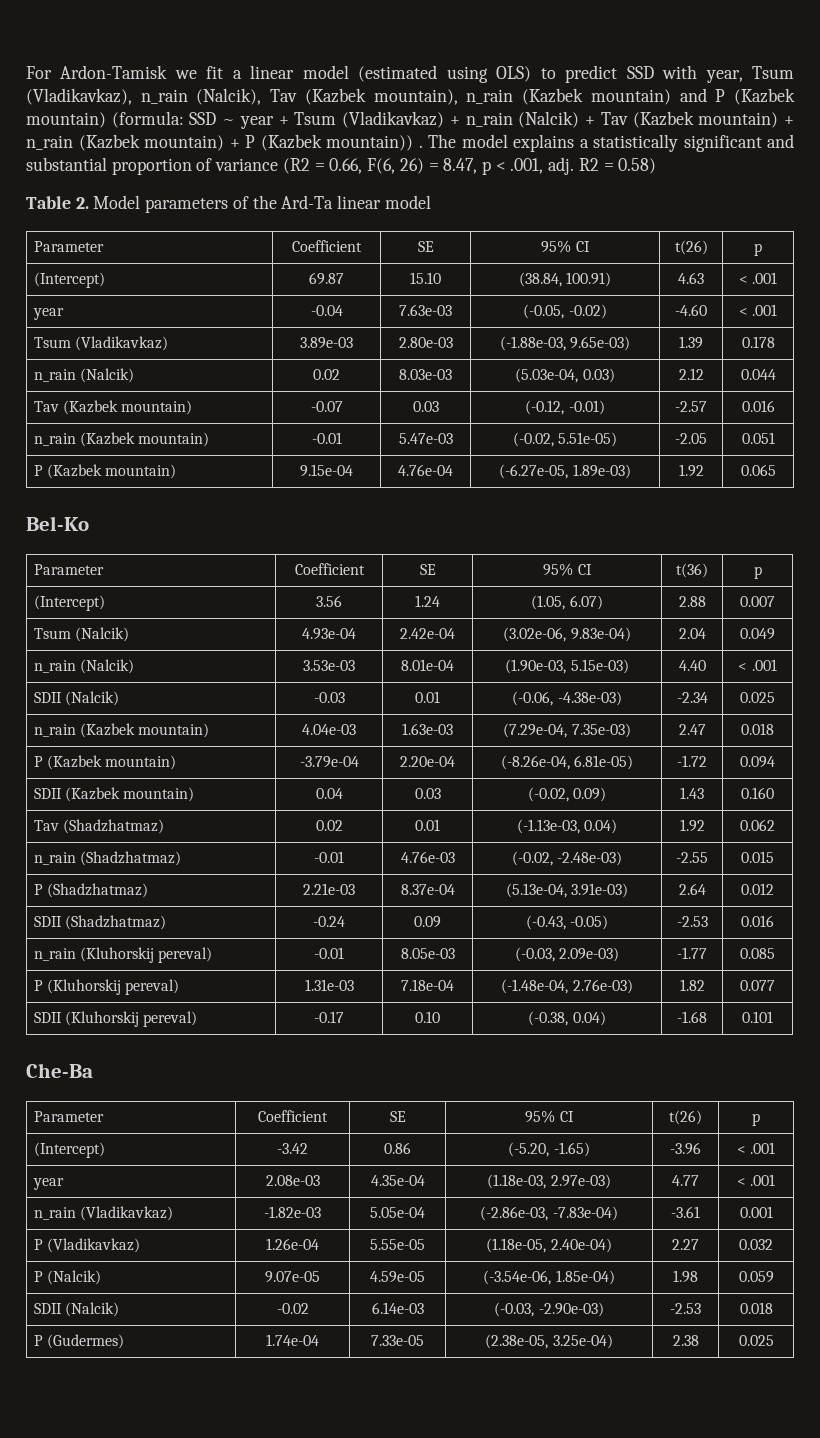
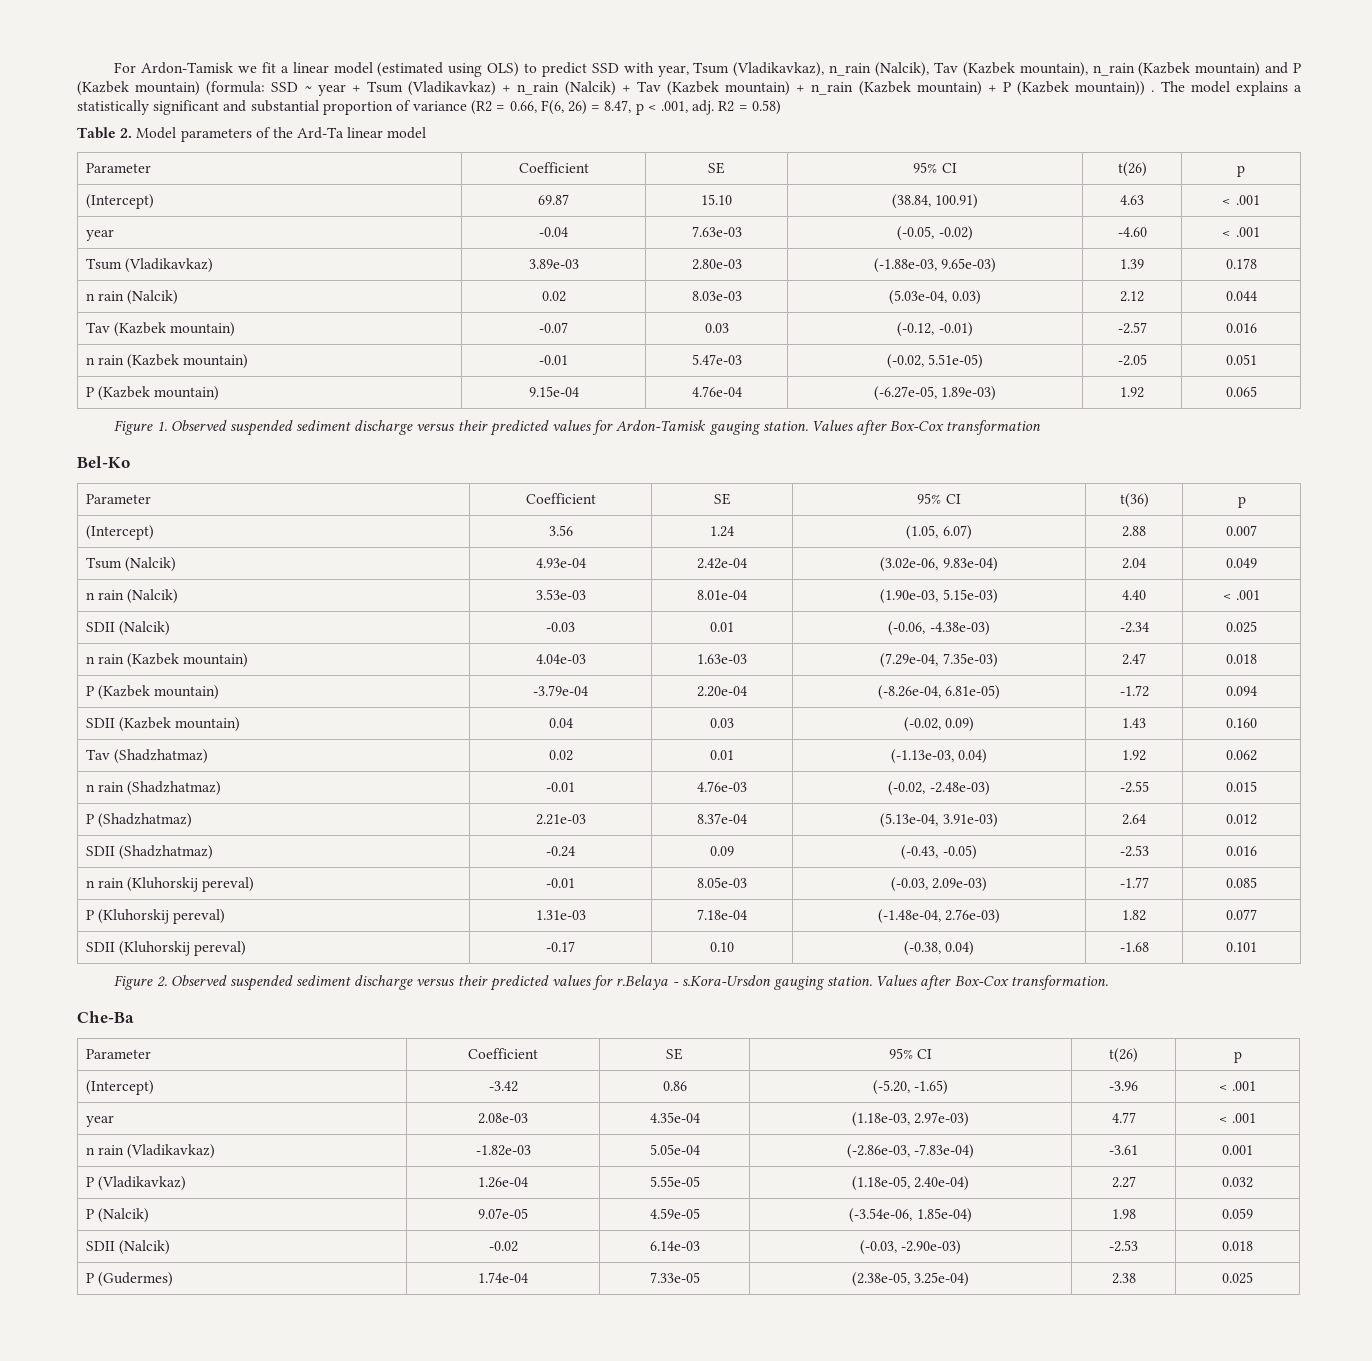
- n_rain (Nalcik) | 0.02 | 8.03e-03 | (5.03e-04, 0.03) | 2.12 | 0.044
+ n rain (Nalcik) | 0.02 | 8.03e-03 | (5.03e-04, 0.03) | 2.12 | 0.044
- n_rain (Kazbek mountain) | -0.01 | 5.47e-03 | (-0.02, 5.51e-05) | -2.05 | 0.051
+ n rain (Kazbek mountain) | -0.01 | 5.47e-03 | (-0.02, 5.51e-05) | -2.05 | 0.051
+ Figure 1. Observed suspended sediment discharge versus their predicted values for Ardon-Tamisk gauging station. Values after Box-Cox transformation
- n_rain (Nalcik) | 3.53e-03 | 8.01e-04 | (1.90e-03, 5.15e-03) | 4.40 | < .001
+ n rain (Nalcik) | 3.53e-03 | 8.01e-04 | (1.90e-03, 5.15e-03) | 4.40 | < .001
- n_rain (Kazbek mountain) | 4.04e-03 | 1.63e-03 | (7.29e-04, 7.35e-03) | 2.47 | 0.018
+ n rain (Kazbek mountain) | 4.04e-03 | 1.63e-03 | (7.29e-04, 7.35e-03) | 2.47 | 0.018
- n_rain (Shadzhatmaz) | -0.01 | 4.76e-03 | (-0.02, -2.48e-03) | -2.55 | 0.015
+ n rain (Shadzhatmaz) | -0.01 | 4.76e-03 | (-0.02, -2.48e-03) | -2.55 | 0.015
- n_rain (Kluhorskij pereval) | -0.01 | 8.05e-03 | (-0.03, 2.09e-03) | -1.77 | 0.085
+ n rain (Kluhorskij pereval) | -0.01 | 8.05e-03 | (-0.03, 2.09e-03) | -1.77 | 0.085
+ Figure 2. Observed suspended sediment discharge versus their predicted values for r.Belaya - s.Kora-Ursdon gauging station. Values after Box-Cox transformation.
- n_rain (Vladikavkaz) | -1.82e-03 | 5.05e-04 | (-2.86e-03, -7.83e-04) | -3.61 | 0.001
+ n rain (Vladikavkaz) | -1.82e-03 | 5.05e-04 | (-2.86e-03, -7.83e-04) | -3.61 | 0.001

